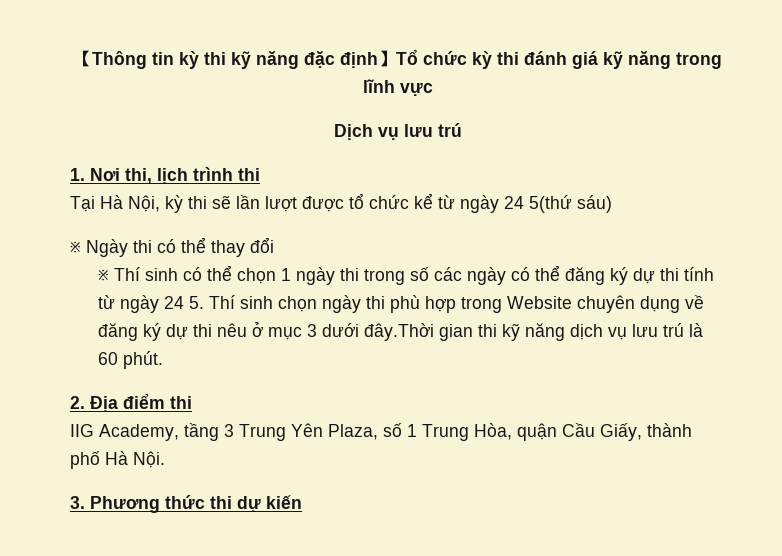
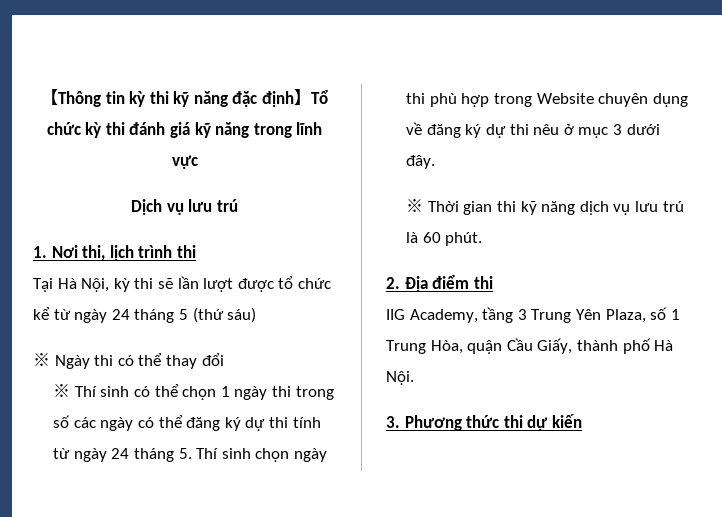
- Tại Hà Nội, kỳ thi sẽ lần lượt được tổ chức kể từ ngày 24 5(thứ sáu)
+ Tại Hà Nội, kỳ thi sẽ lần lượt được tổ chức kể từ ngày 24 tháng 5 (thứ sáu)
- ※ Thí sinh có thể chọn 1 ngày thi trong số các ngày có thể đăng ký dự thi tính từ ngày 24 5. Thí sinh chọn ngày thi phù hợp trong Website chuyên dụng về đăng ký dự thi nêu ở mục 3 dưới đây.Thời gian thi kỹ năng dịch vụ lưu trú là 60 phút.
+ ※ Thí sinh có thể chọn 1 ngày thi trong số các ngày có thể đăng ký dự thi tính từ ngày 24 tháng 5. Thí sinh chọn ngày thi phù hợp trong Website chuyên dụng về đăng ký dự thi nêu ở mục 3 dưới đây.
+ ※ Thời gian thi kỹ năng dịch vụ lưu trú là 60 phút.

